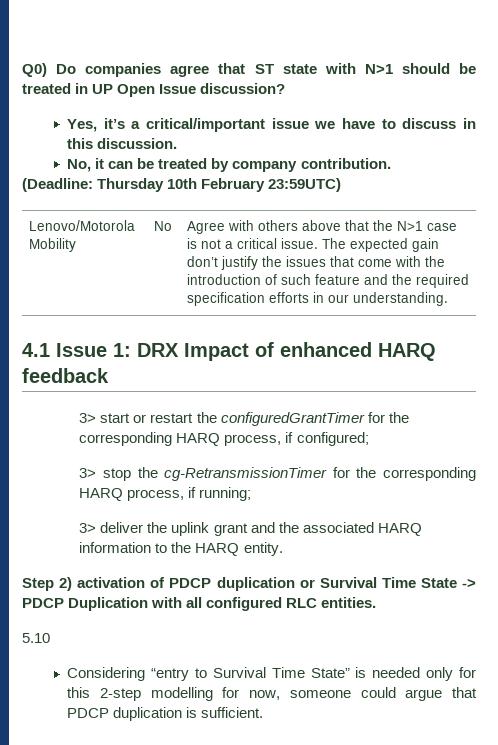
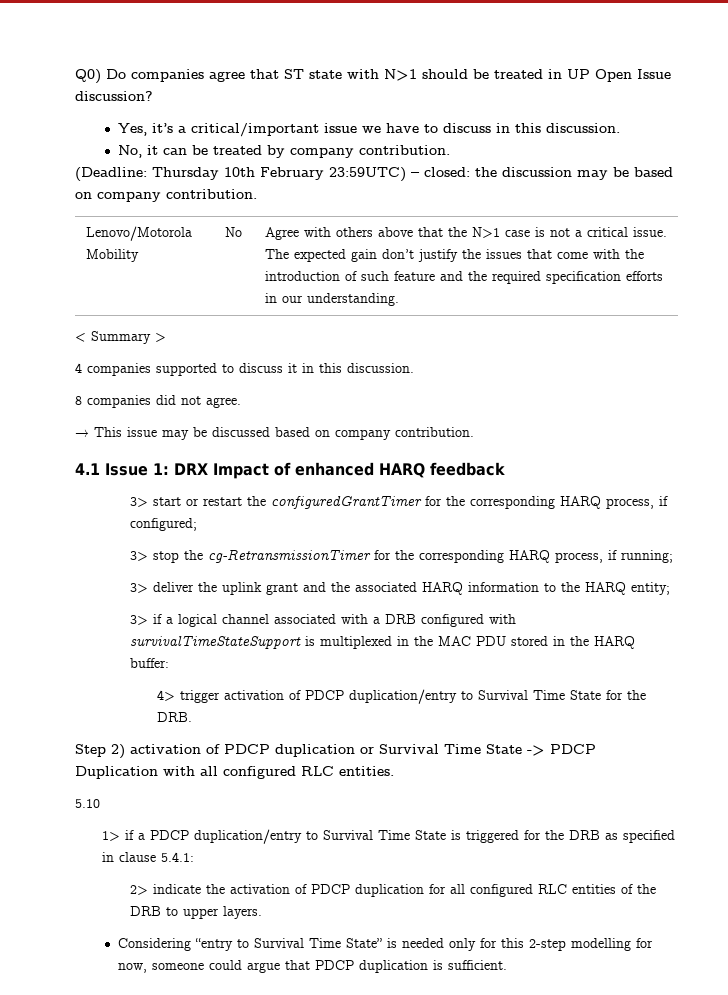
- (Deadline: Thursday 10th February 23:59UTC)
+ (Deadline: Thursday 10th February 23:59UTC) – closed: the discussion may be based on company contribution.
+ < Summary >
+ 4 companies supported to discuss it in this discussion.
+ 8 companies did not agree.
+ → This issue may be discussed based on company contribution.
- 3> deliver the uplink grant and the associated HARQ information to the HARQ entity.
+ 3> deliver the uplink grant and the associated HARQ information to the HARQ entity;
+ 3> if a logical channel associated with a DRB configured with survivalTimeStateSupport is multiplexed in the MAC PDU stored in the HARQ buffer:
+ 4> trigger activation of PDCP duplication/entry to Survival Time State for the DRB.
+ 1> if a PDCP duplication/entry to Survival Time State is triggered for the DRB as specified in clause 5.4.1:
+ 2> indicate the activation of PDCP duplication for all configured RLC entities of the DRB to upper layers.

